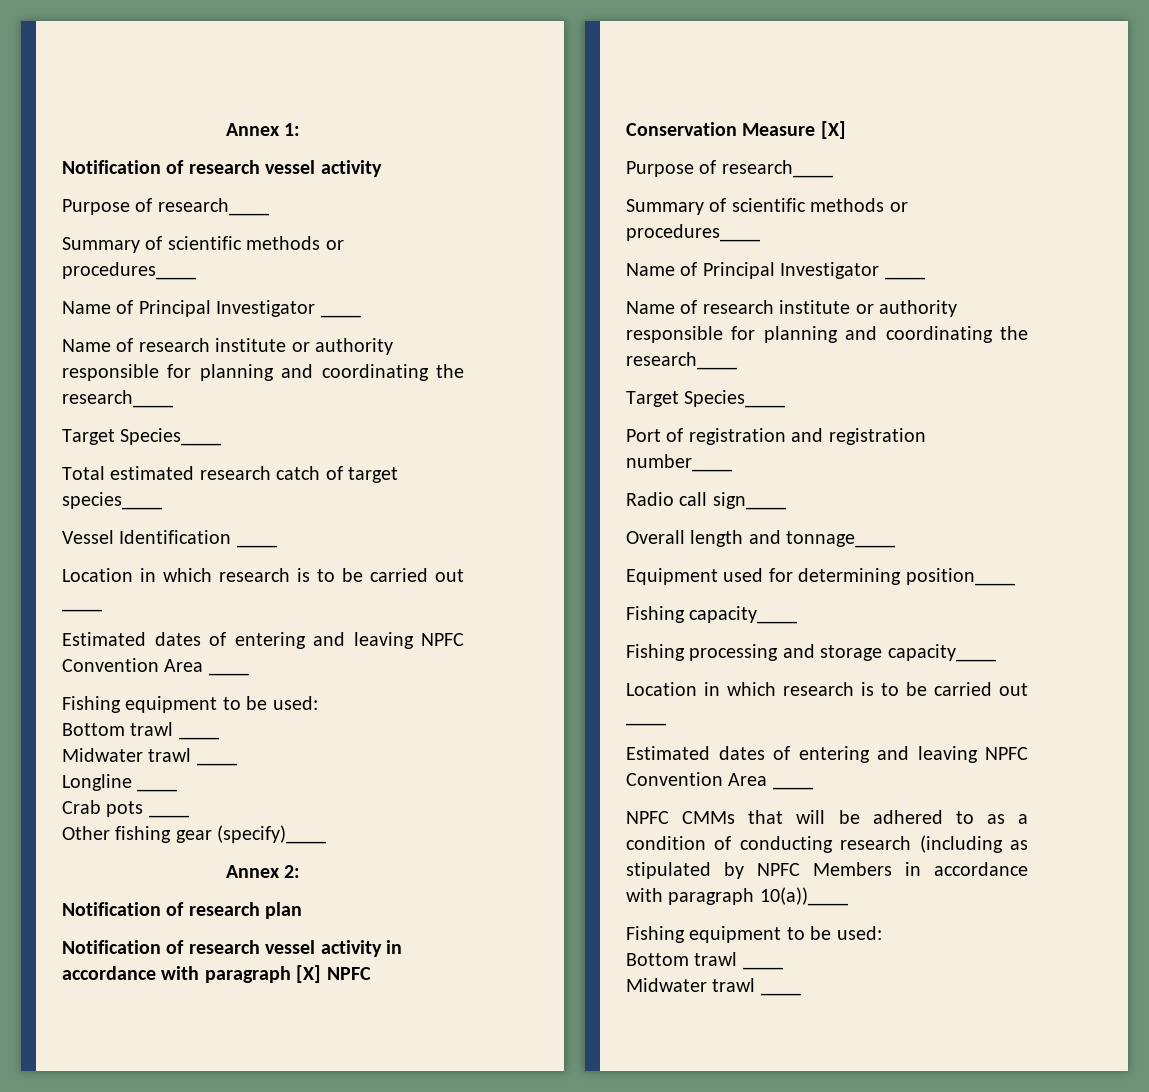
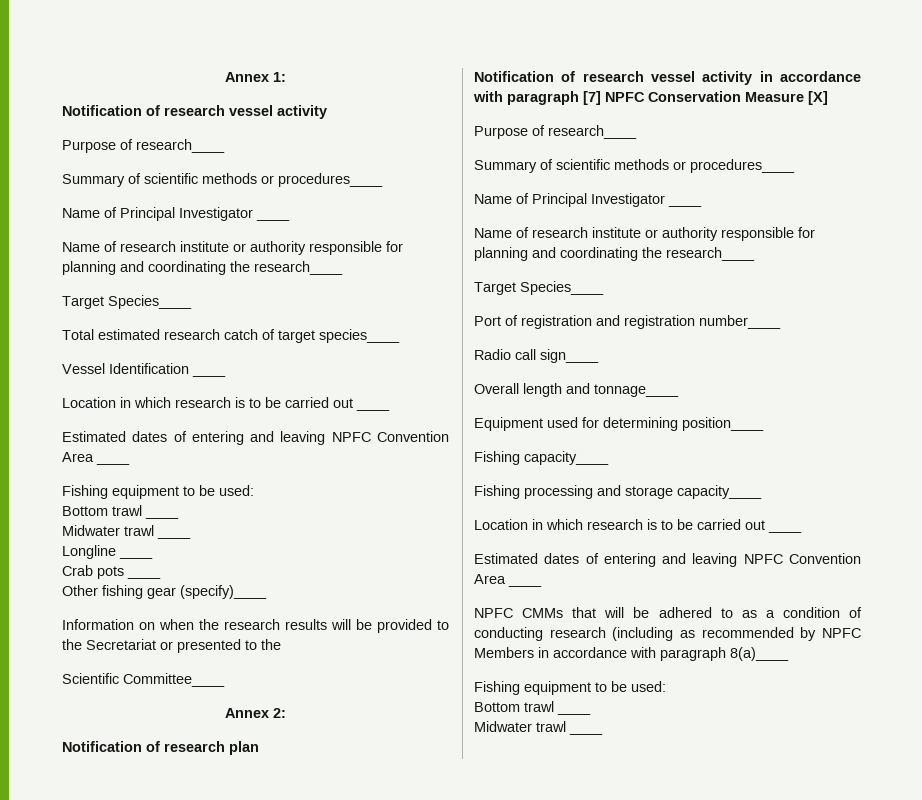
+ Information on when the research results will be provided to the Secretariat or presented to the
+ Scientific Committee____
- Notification of research vessel activity in accordance with paragraph [X] NPFC Conservation Measure [X]
+ Notification of research vessel activity in accordance with paragraph [7] NPFC Conservation Measure [X]
- NPFC CMMs that will be adhered to as a condition of conducting research (including as stipulated by NPFC Members in accordance with paragraph 10(a))____
+ NPFC CMMs that will be adhered to as a condition of conducting research (including as recommended by NPFC Members in accordance with paragraph 8(a)____

